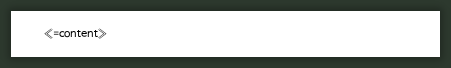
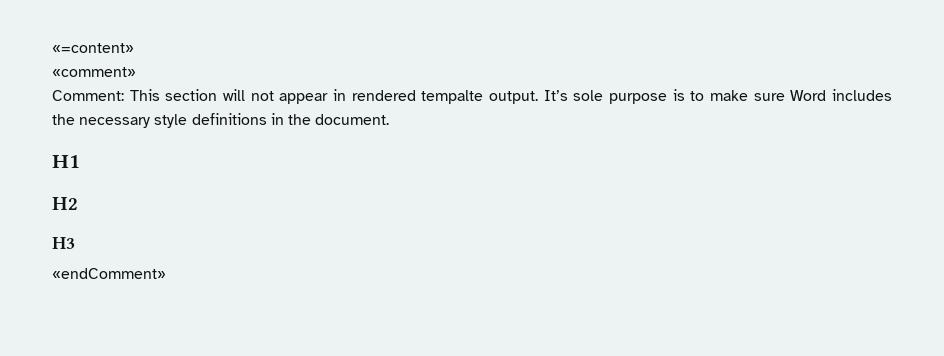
+ «comment»
+ Comment: This section will not appear in rendered tempalte output. It’s sole purpose is to make sure Word includes the necessary style definitions in the document.
+ H1
+ H2
+ H3
+ «endComment»

